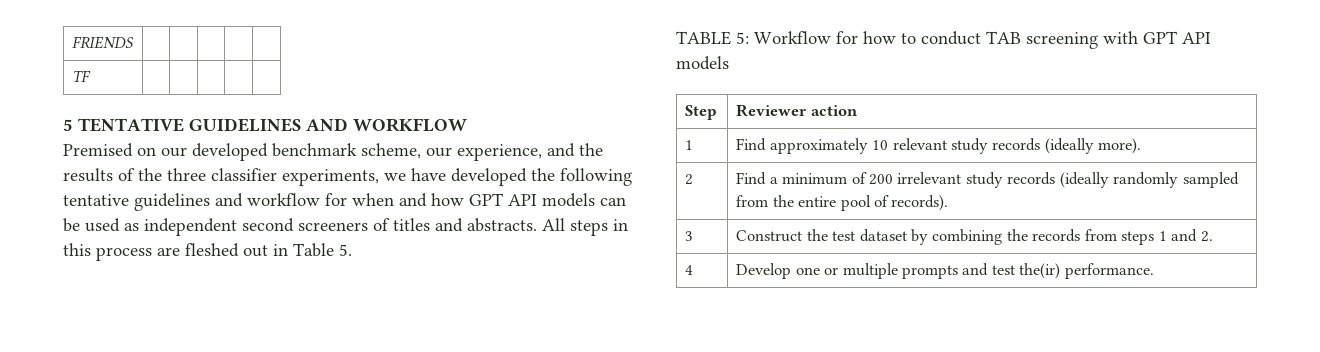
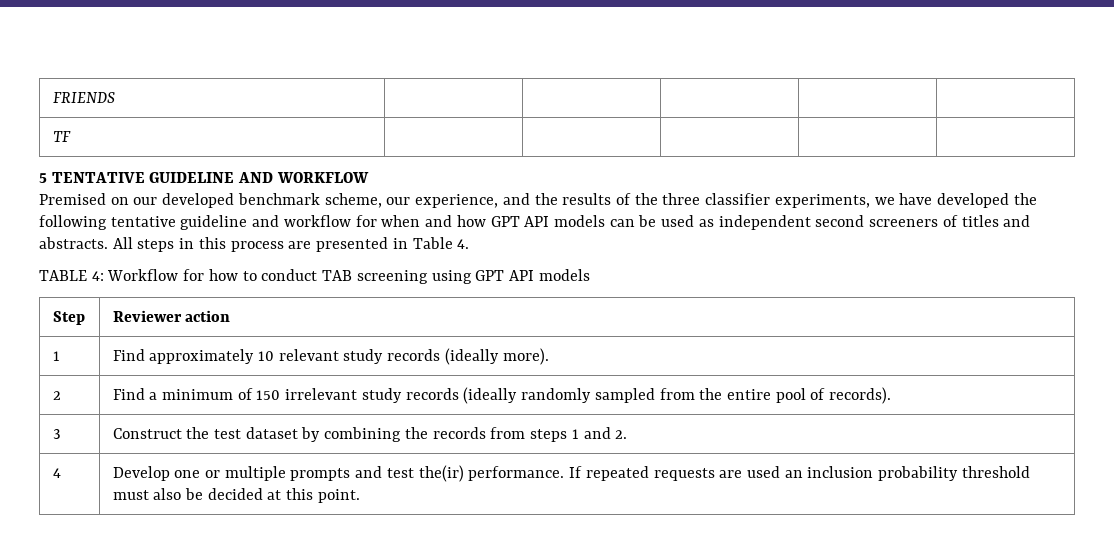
- 5 TENTATIVE GUIDELINES AND WORKFLOW
+ 5 TENTATIVE GUIDELINE AND WORKFLOW
- Premised on our developed benchmark scheme, our experience, and the results of the three classifier experiments, we have developed the following tentative guidelines and workflow for when and how GPT API models can be used as independent second screeners of titles and abstracts.
+ Premised on our developed benchmark scheme, our experience, and the results of the three classifier experiments, we have developed the following tentative guideline and workflow for when and how GPT API models can be used as independent second screeners of titles and abstracts.
- All steps in this process are fleshed out in Table 5.
+ All steps in this process are presented in Table 4.
- TABLE 5: Workflow for how to conduct TAB screening with GPT API models
+ TABLE 4: Workflow for how to conduct TAB screening using GPT API models
- 2 | Find a minimum of 200 irrelevant study records (ideally randomly sampled from the entire pool of records).
+ 2 | Find a minimum of 150 irrelevant study records (ideally randomly sampled from the entire pool of records).
- 4 | Develop one or multiple prompts and test the(ir) performance.
+ 4 | Develop one or multiple prompts and test the(ir) performance. If repeated requests are used an inclusion probability threshold must also be decided at this point.

